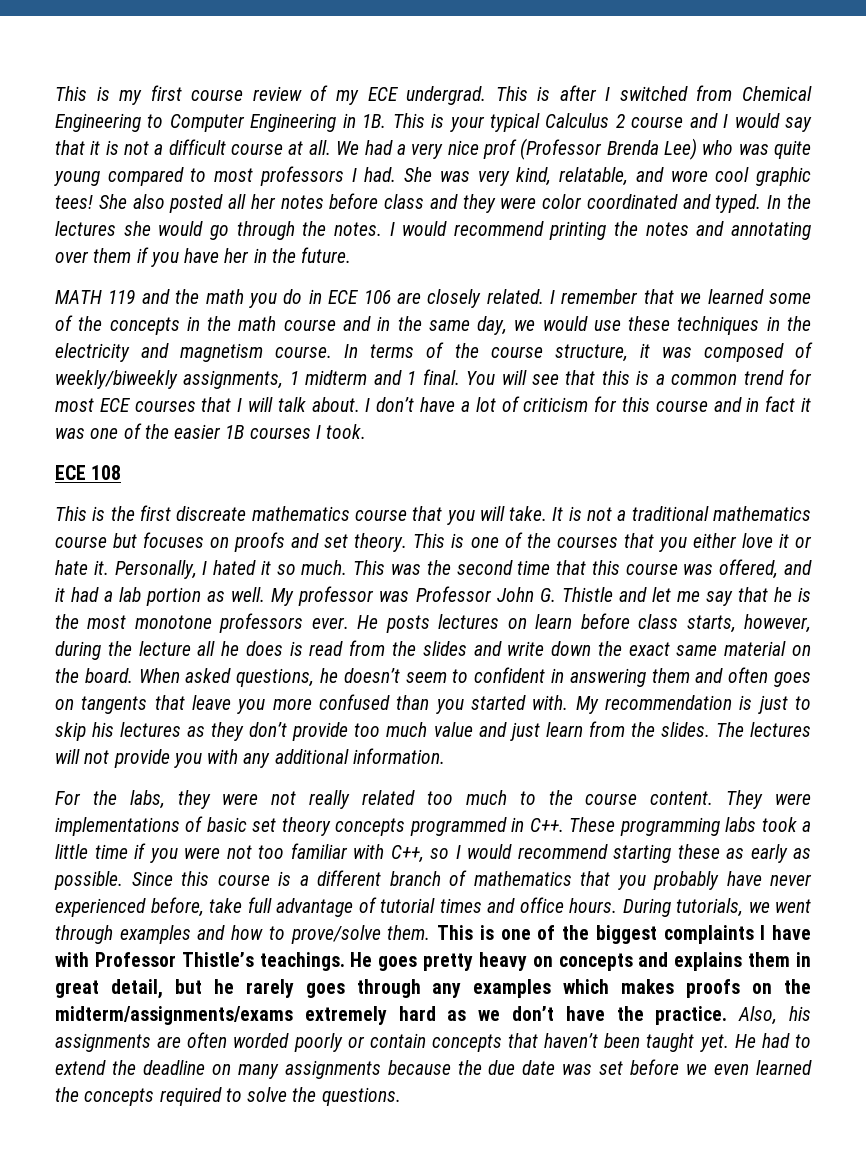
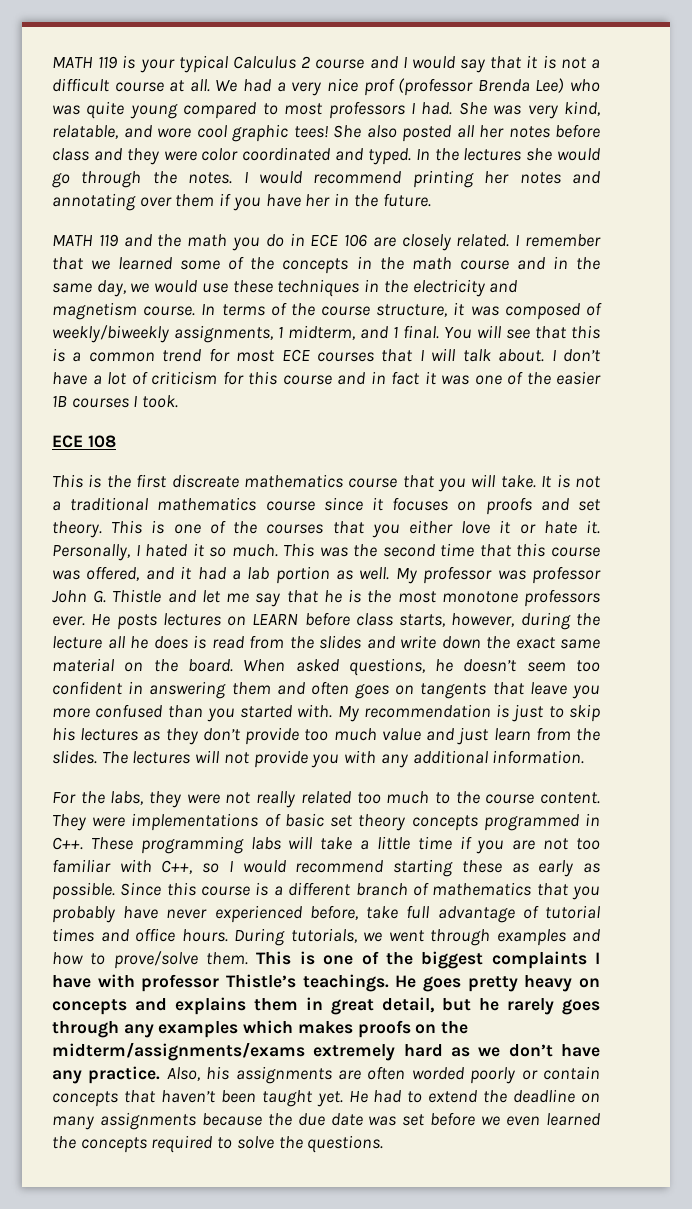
- This is my first course review of my ECE undergrad. This is after I switched from Chemical Engineering to Computer Engineering in 1B. This is your typical Calculus 2 course and I would say that it is not a difficult course at all.
+ MATH 119 is your typical Calculus 2 course and I would say that it is not a difficult course at all.
- We had a very nice prof (Professor Brenda Lee) who was quite young compared to most professors I had.
+ We had a very nice prof (professor Brenda Lee) who was quite young compared to most professors I had.
- I would recommend printing the notes and annotating over them if you have her in the future.
+ I would recommend printing her notes and annotating over them if you have her in the future.
- In terms of the course structure, it was composed of weekly/biweekly assignments, 1 midterm and 1 final.
+ In terms of the course structure, it was composed of weekly/biweekly assignments, 1 midterm, and 1 final.
- It is not a traditional mathematics course but focuses on proofs and set theory.
+ It is not a traditional mathematics course since it focuses on proofs and set theory.
- My professor was Professor John G. Thistle and let me say that he is the most monotone professors ever.
+ My professor was professor John G. Thistle and let me say that he is the most monotone professors ever.
- He posts lectures on learn before class starts, however, during the lecture all he does is read from the slides and write down the exact same material on the board.
+ He posts lectures on LEARN before class starts, however, during the lecture all he does is read from the slides and write down the exact same material on the board.
- When asked questions, he doesn’t seem to confident in answering them and often goes on tangents that leave you more confused than you started with.
+ When asked questions, he doesn’t seem too confident in answering them and often goes on tangents that leave you more confused than you started with.
- They were implementations of basic set theory concepts programmed in C++. These programming labs took a little time if you were not too familiar with C++, so I would recommend starting these as early as possible.
+ They were implementations of basic set theory concepts programmed in C++. These programming labs will take a little time if you are not too familiar with C++, so I would recommend starting these as early as possible.
- This is one of the biggest complaints I have with Professor Thistle’s teachings.
+ This is one of the biggest complaints I have with professor Thistle’s teachings.
- He goes pretty heavy on concepts and explains them in great detail, but he rarely goes through any examples which makes proofs on the midterm/assignments/exams extremely hard as we don’t have the practice.
+ He goes pretty heavy on concepts and explains them in great detail, but he rarely goes through any examples which makes proofs on the midterm/assignments/exams extremely hard as we don’t have any practice.

